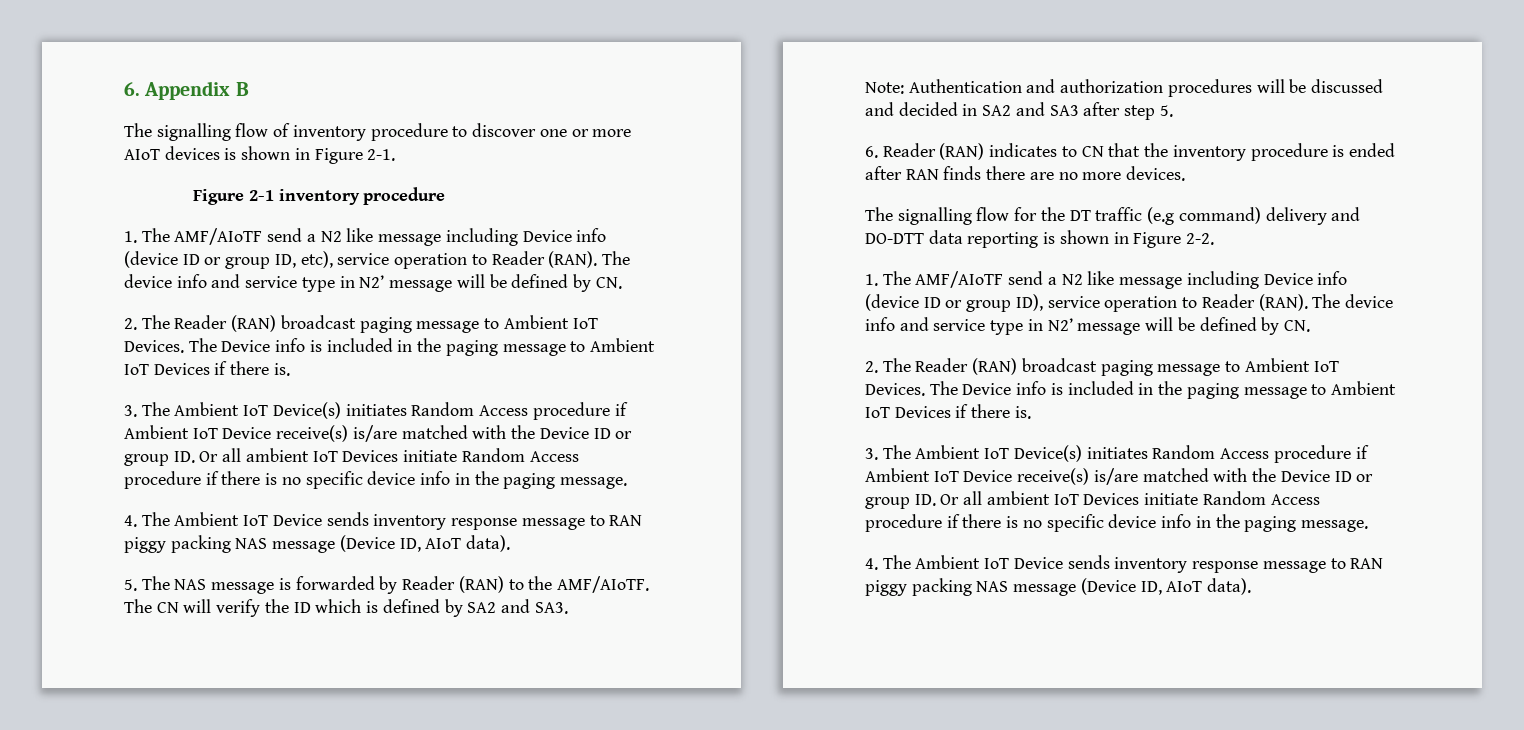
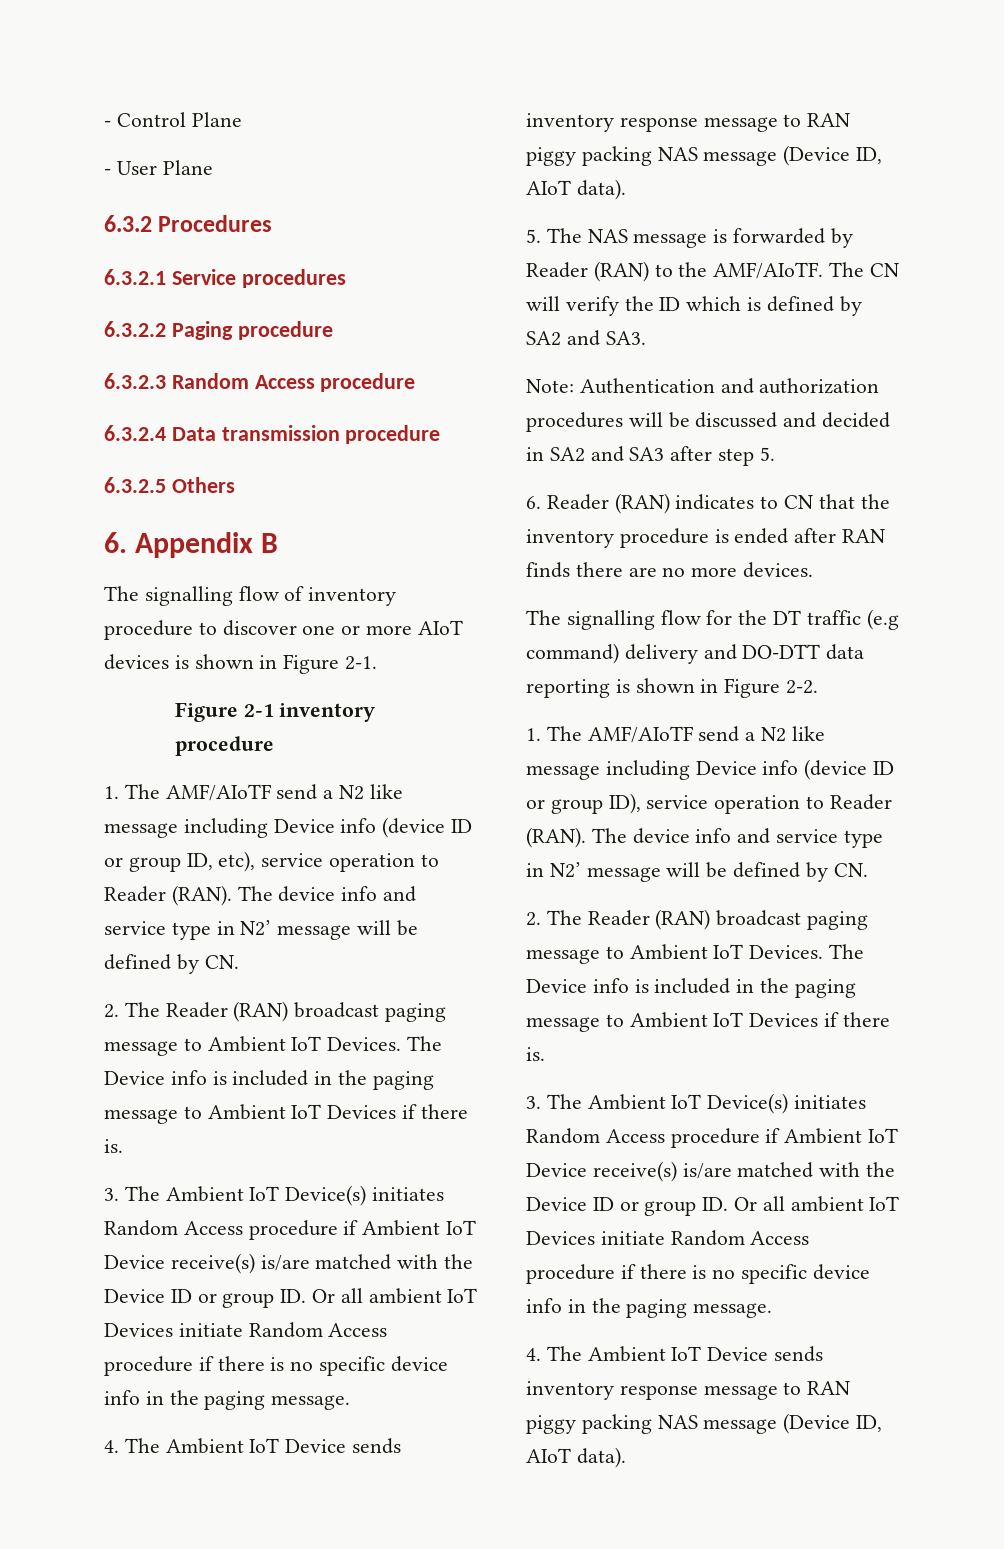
+ - Control Plane
+ - User Plane
+ 6.3.2 Procedures
+ 6.3.2.1 Service procedures
+ 6.3.2.2 Paging procedure
+ 6.3.2.3 Random Access procedure
+ 6.3.2.4 Data transmission procedure
+ 6.3.2.5 Others

